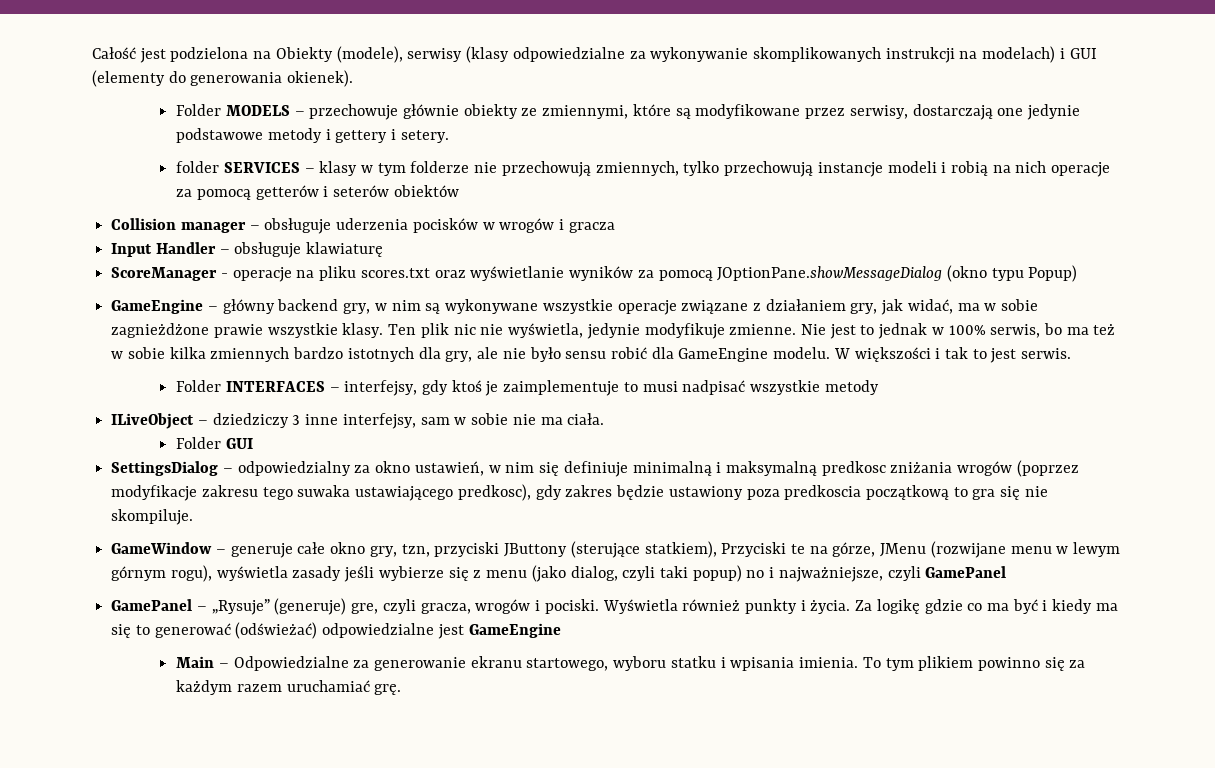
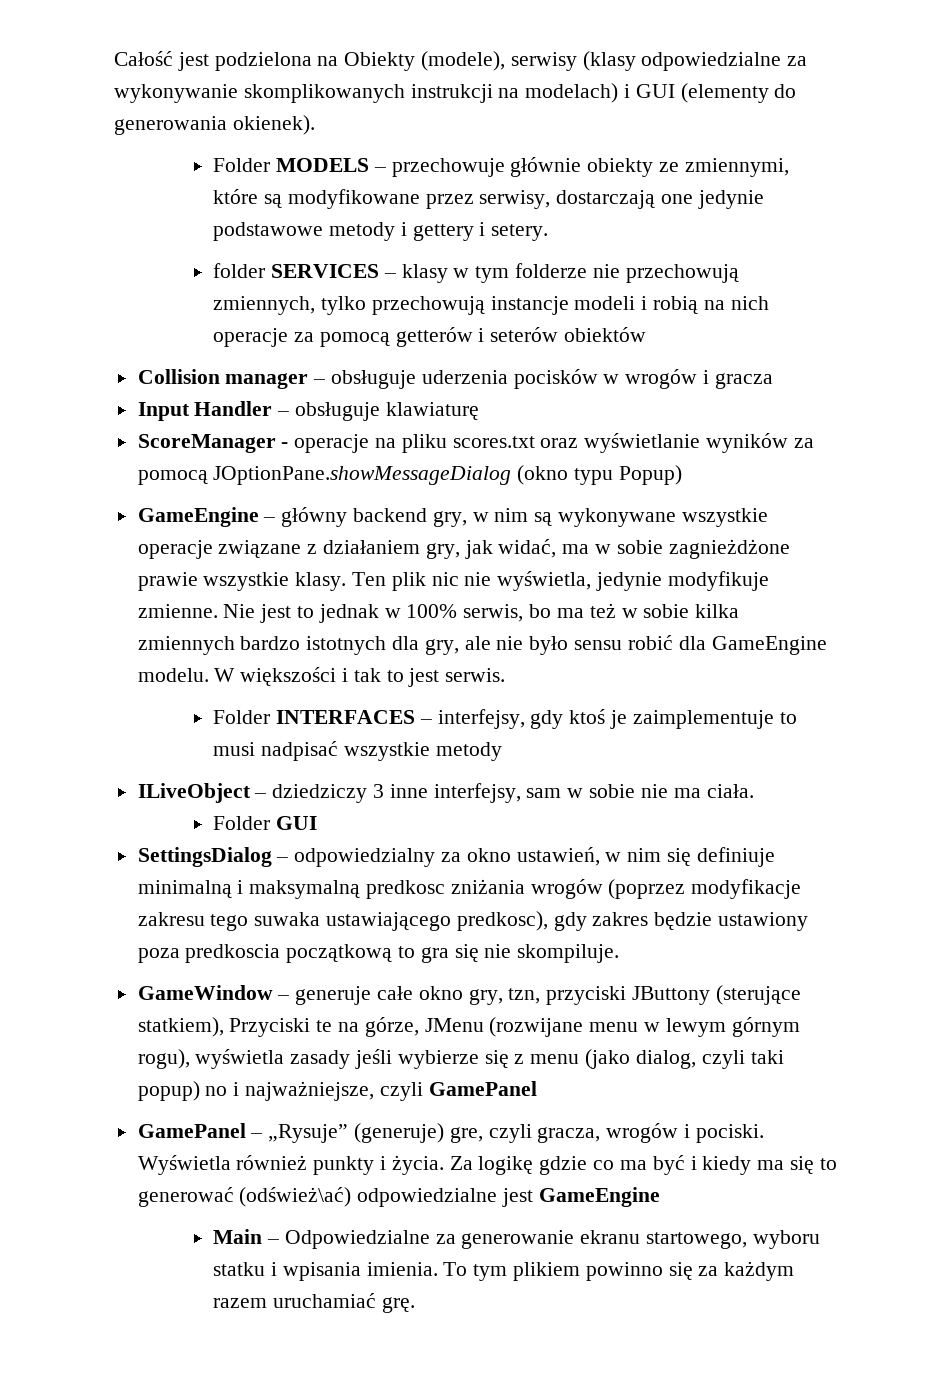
- Za logikę gdzie co ma być i kiedy ma się to generować (odświeżać) odpowiedzialne jest GameEngine
+ Za logikę gdzie co ma być i kiedy ma się to generować (odśwież\ać) odpowiedzialne jest GameEngine

